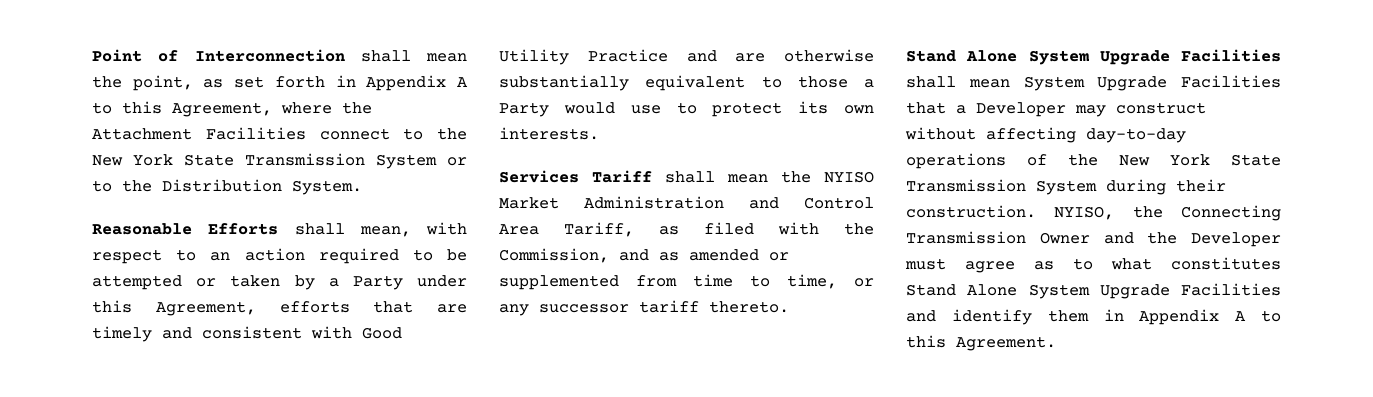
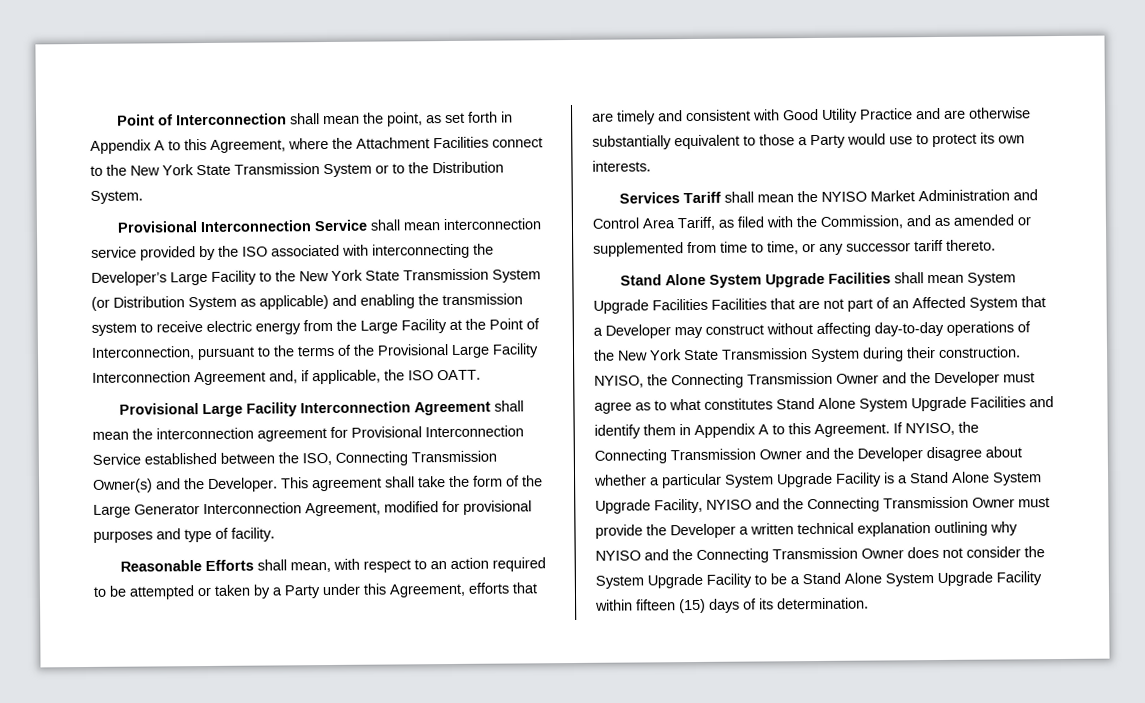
+ Provisional Interconnection Service shall mean interconnection service provided by the ISO associated with interconnecting the Developer’s Large Facility to the New York State Transmission System (or Distribution System as applicable) and enabling the transmission system to receive electric energy from the Large Facility at the Point of Interconnection, pursuant to the terms of the Provisional Large Facility Interconnection Agreement and, if applicable, the ISO OATT.
+ Provisional Large Facility Interconnection Agreement shall mean the interconnection agreement for Provisional Interconnection Service established between the ISO, Connecting Transmission Owner(s) and the Developer. This agreement shall take the form of the Large Generator Interconnection Agreement, modified for provisional purposes and type of facility.
- Stand Alone System Upgrade Facilities shall mean System Upgrade Facilities that a Developer may construct without affecting day-to-day operations of the New York State Transmission System during their construction.
+ Stand Alone System Upgrade Facilities shall mean System Upgrade Facilities Facilities that are not part of an Affected System that a Developer may construct without affecting day-to-day operations of the New York State Transmission System during their construction.
+ If NYISO, the Connecting Transmission Owner and the Developer disagree about whether a particular System Upgrade Facility is a Stand Alone System Upgrade Facility, NYISO and the Connecting Transmission Owner must provide the Developer a written technical explanation outlining why NYISO and the Connecting Transmission Owner does not consider the System Upgrade Facility to be a Stand Alone System Upgrade Facility within fifteen (15) days of its determination.

